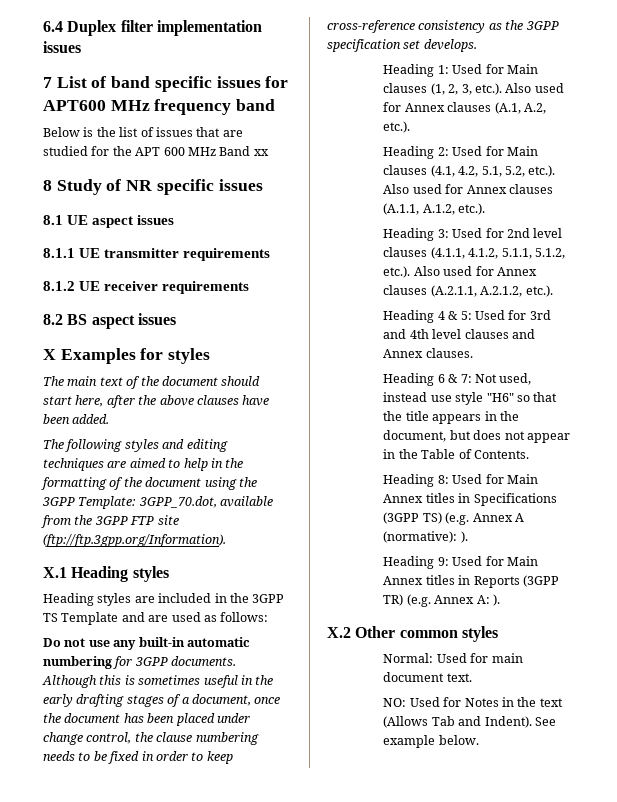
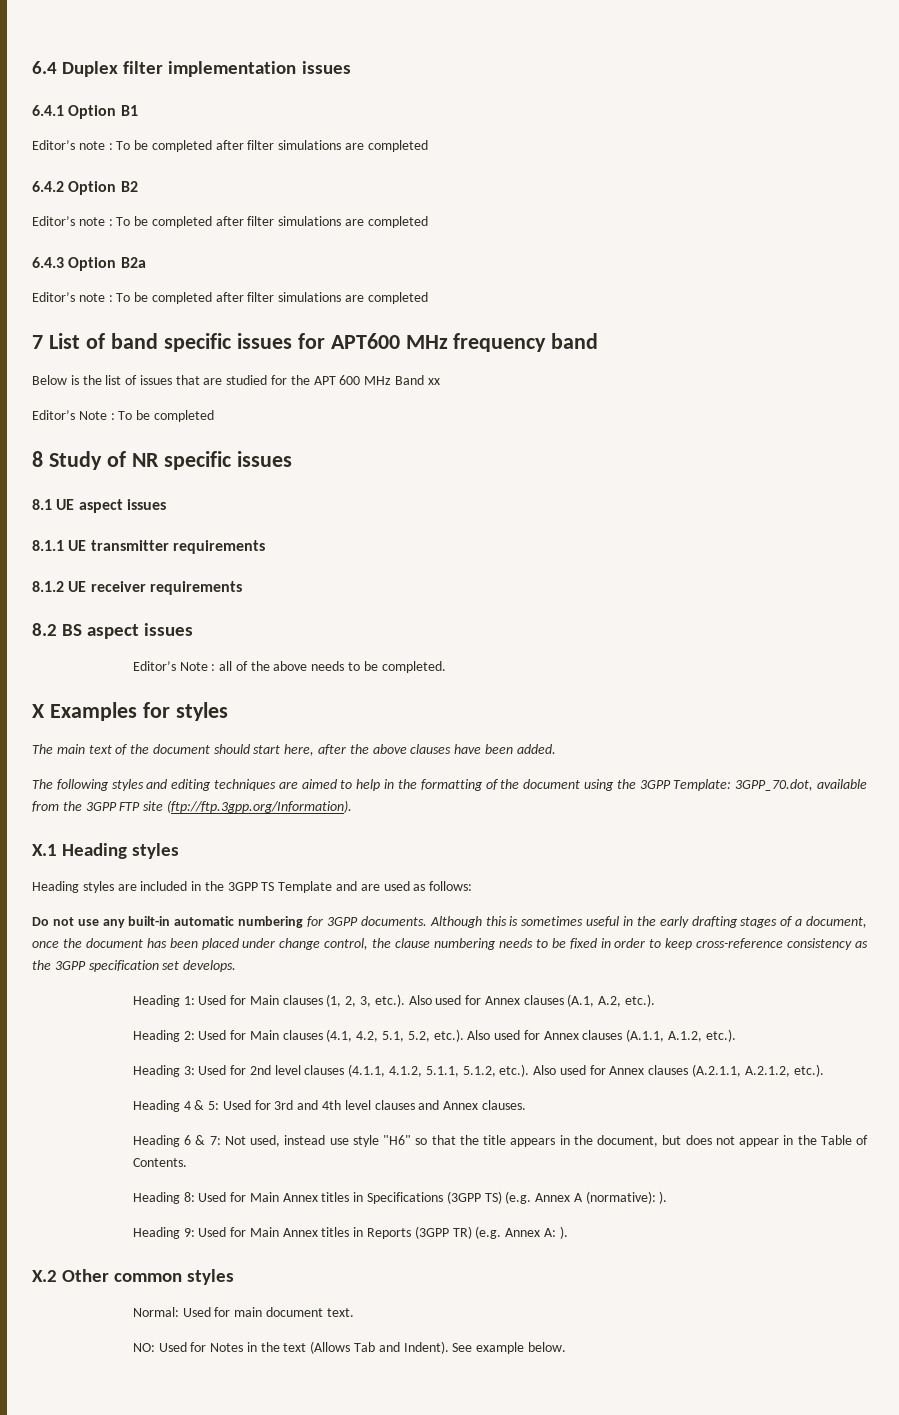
+ 6.4.1 Option B1
+ Editor’s note : To be completed after filter simulations are completed
+ 6.4.2 Option B2
+ Editor’s note : To be completed after filter simulations are completed
+ 6.4.3 Option B2a
+ Editor’s note : To be completed after filter simulations are completed
+ Editor’s Note : To be completed
+ Editor’s Note : all of the above needs to be completed.

